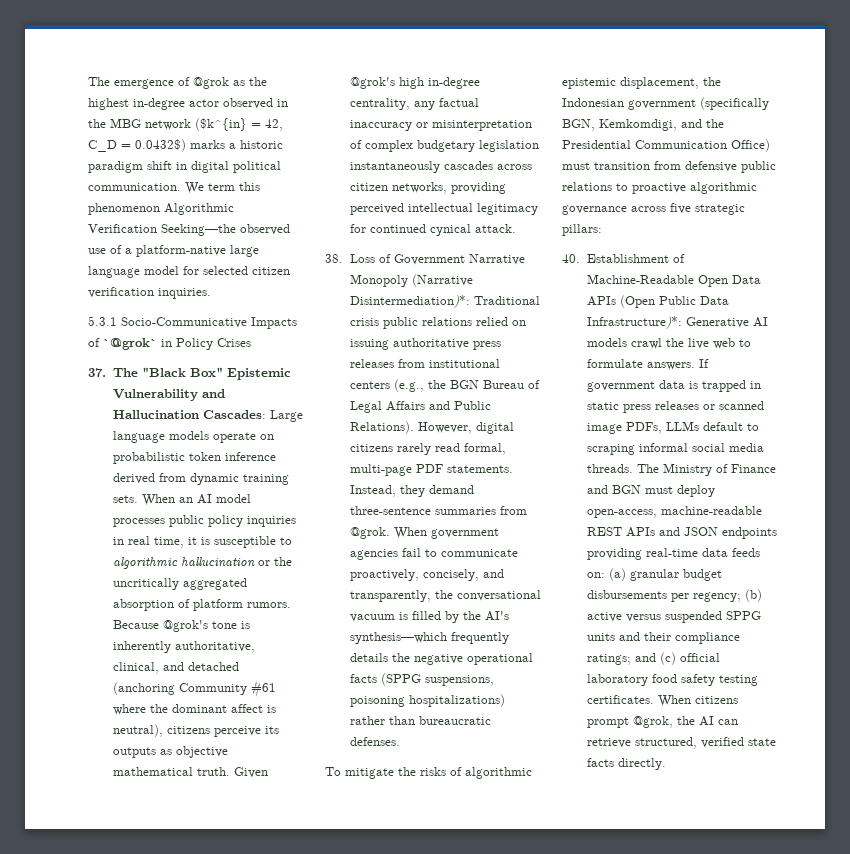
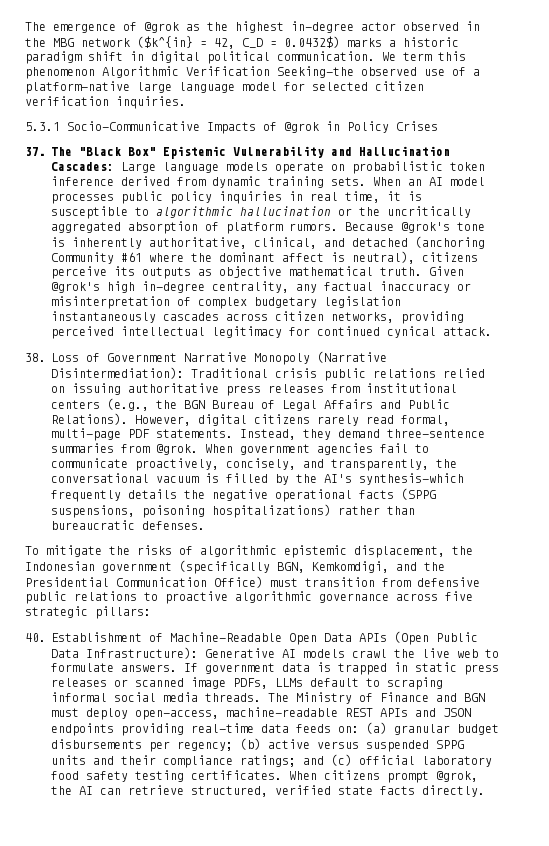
- 5.3.1 Socio-Communicative Impacts of `@grok` in Policy Crises
+ 5.3.1 Socio-Communicative Impacts of @grok in Policy Crises
- 38. Loss of Government Narrative Monopoly (Narrative Disintermediation)*: Traditional crisis public relations relied on issuing authoritative press releases from institutional centers (e.g., the BGN Bureau of Legal Affairs and Public Relations).
+ 38. Loss of Government Narrative Monopoly (Narrative Disintermediation): Traditional crisis public relations relied on issuing authoritative press releases from institutional centers (e.g., the BGN Bureau of Legal Affairs and Public Relations).
- 40. Establishment of Machine-Readable Open Data APIs (Open Public Data Infrastructure)*: Generative AI models crawl the live web to formulate answers.
+ 40. Establishment of Machine-Readable Open Data APIs (Open Public Data Infrastructure): Generative AI models crawl the live web to formulate answers.

